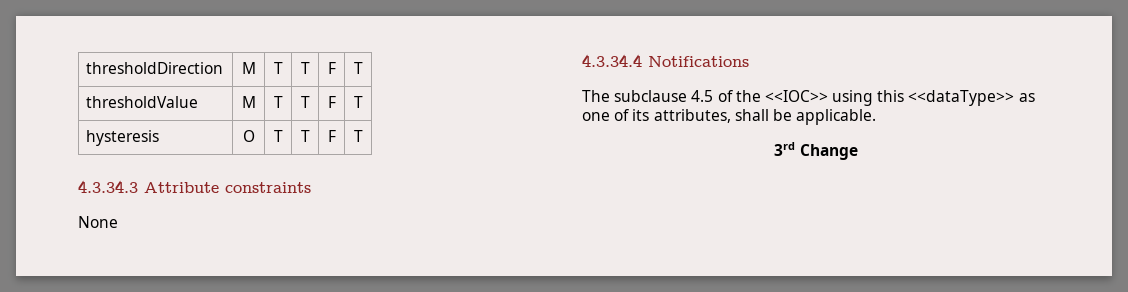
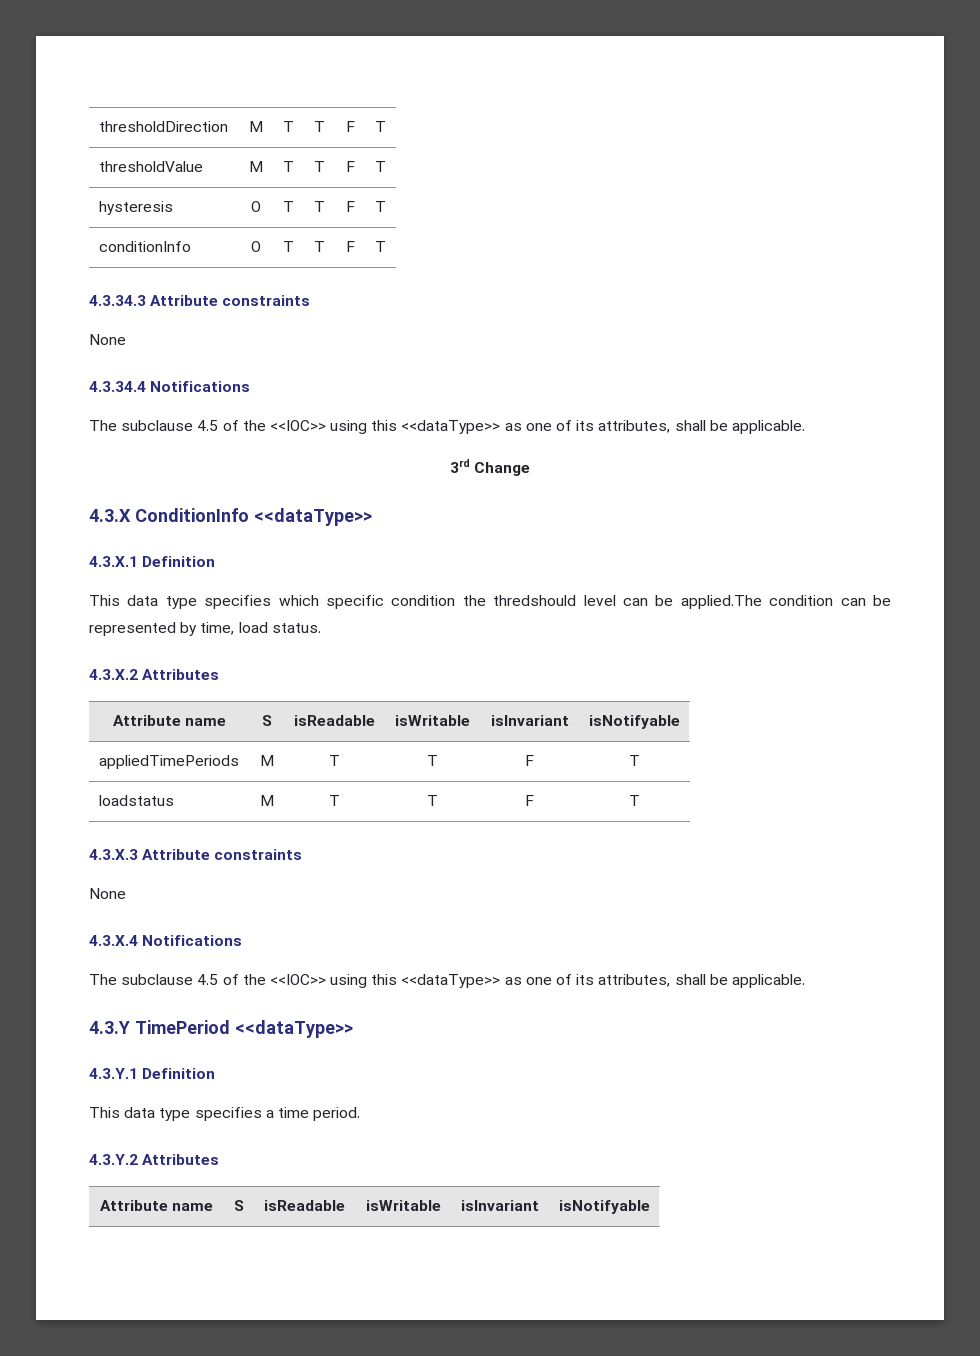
+ conditionInfo | O | T | T | F | T
+ 4.3.X ConditionInfo <<dataType>>
+ 4.3.X.1 Definition
+ This data type specifies which specific condition the thredshould level can be applied.The condition can be represented by time, load status.
+ 4.3.X.2 Attributes
+ Attribute name | S | isReadable | isWritable | isInvariant | isNotifyable
+ appliedTimePeriods | M | T | T | F | T
+ loadstatus | M | T | T | F | T
+ 4.3.X.3 Attribute constraints
+ None
+ 4.3.X.4 Notifications
+ The subclause 4.5 of the <<IOC>> using this <<dataType>> as one of its attributes, shall be applicable.
+ 4.3.Y TimePeriod <<dataType>>
+ 4.3.Y.1 Definition
+ This data type specifies a time period.
+ 4.3.Y.2 Attributes
+ Attribute name | S | isReadable | isWritable | isInvariant | isNotifyable

